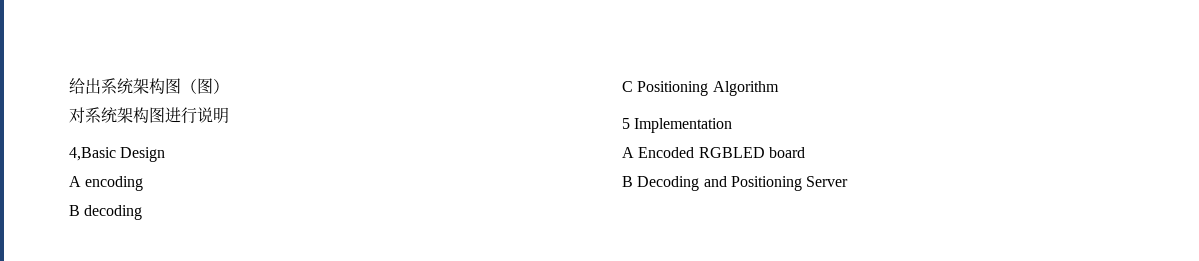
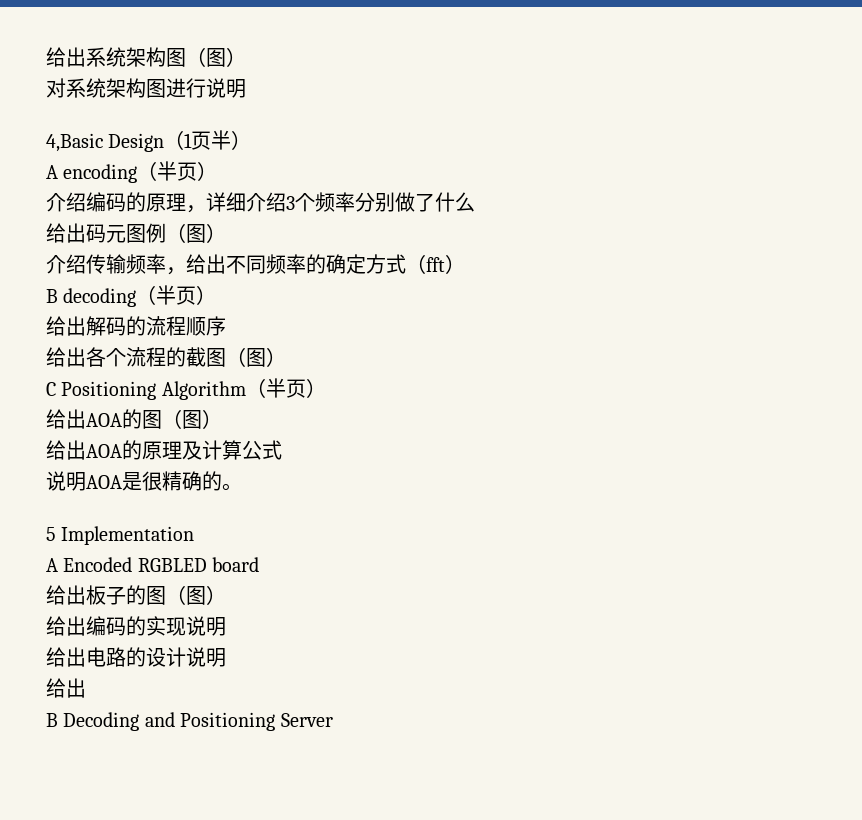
- 4,Basic Design
+ 4,Basic Design（1页半）
- A encoding
- B decoding
- C Positioning Algorithm
+ A encoding（半页）
+ 介绍编码的原理，详细介绍3个频率分别做了什么
+ 给出码元图例（图）
+ 介绍传输频率，给出不同频率的确定方式（fft）
+ B decoding（半页）
+ 给出解码的流程顺序
+ 给出各个流程的截图（图）
+ C Positioning Algorithm（半页）
+ 给出AOA的图（图）
+ 给出AOA的原理及计算公式
+ 说明AOA是很精确的。
+ 给出板子的图（图）
+ 给出编码的实现说明
+ 给出电路的设计说明
+ 给出

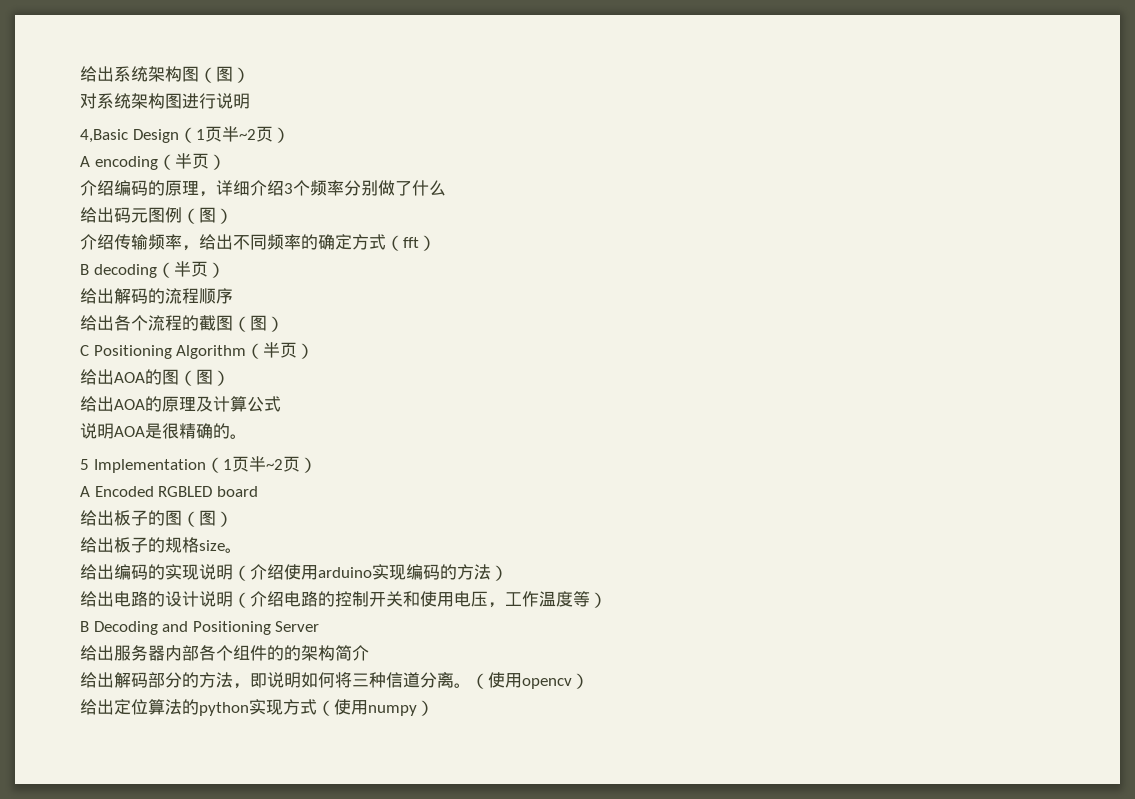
- 4,Basic Design（1页半）
+ 4,Basic Design（1页半~2页）
- 5 Implementation
+ 5 Implementation（1页半~2页）
+ 给出板子的规格size。
- 给出编码的实现说明
+ 给出编码的实现说明（介绍使用arduino实现编码的方法）
- 给出电路的设计说明
- 给出
+ 给出电路的设计说明（介绍电路的控制开关和使用电压，工作温度等）
+ 给出服务器内部各个组件的的架构简介
+ 给出解码部分的方法，即说明如何将三种信道分离。（使用opencv）
+ 给出定位算法的python实现方式（使用numpy）

